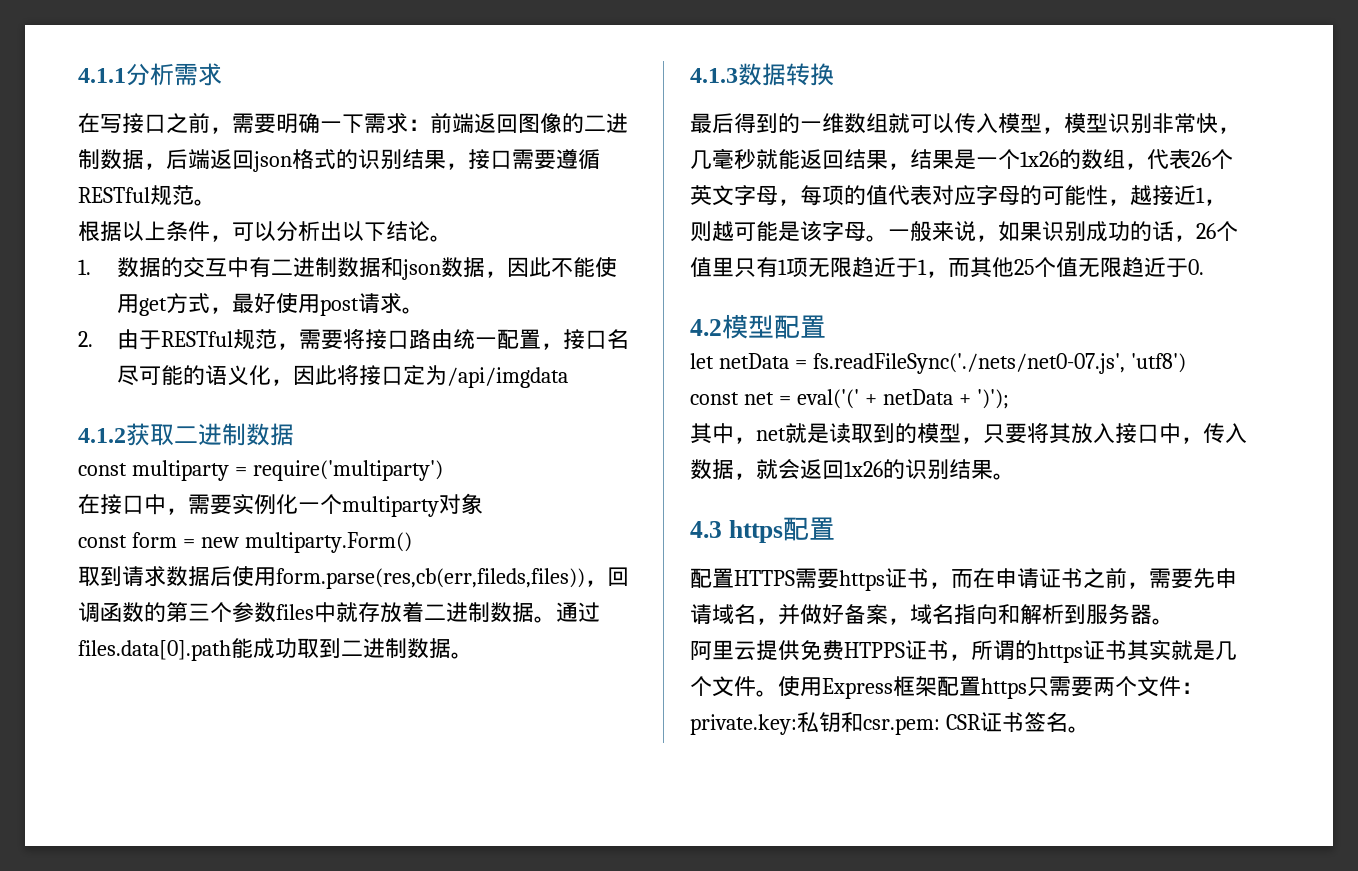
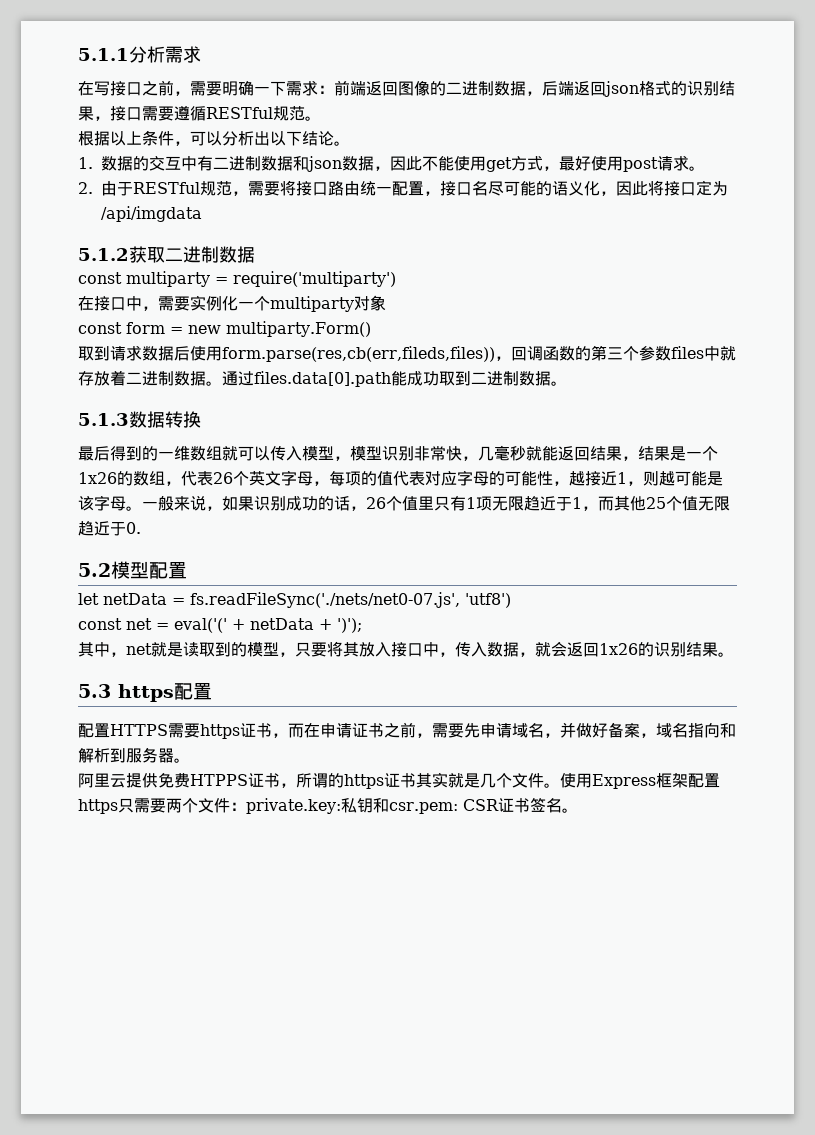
- 4.1.1分析需求
+ 5.1.1分析需求
- 4.1.2获取二进制数据
+ 5.1.2获取二进制数据
- 4.1.3数据转换
+ 5.1.3数据转换
- 4.2模型配置
+ 5.2模型配置
- 4.3 https配置
+ 5.3 https配置

